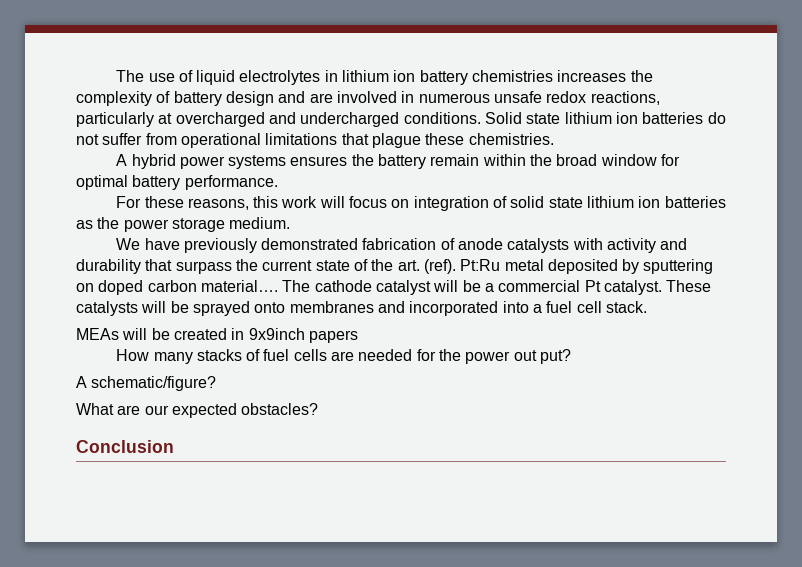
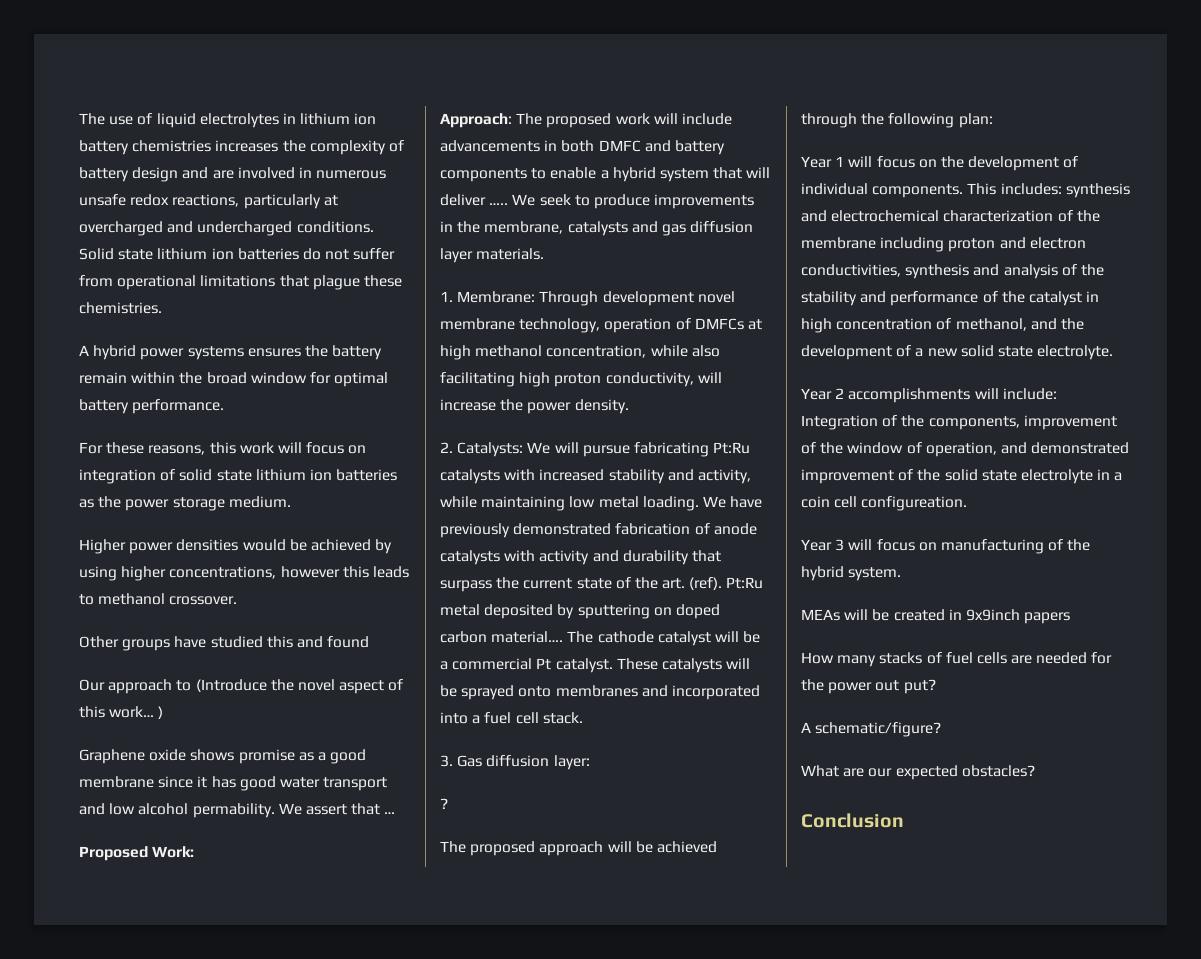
+ Higher power densities would be achieved by using higher concentrations, however this leads to methanol crossover.
+ Other groups have studied this and found
+ Our approach to (Introduce the novel aspect of this work… )
+ Graphene oxide shows promise as a good membrane since it has good water transport and low alcohol permability. We assert that …
+ Proposed Work:
+ Approach: The proposed work will include advancements in both DMFC and battery components to enable a hybrid system that will deliver ….. We seek to produce improvements in the membrane, catalysts and gas diffusion layer materials.
+ 1. Membrane: Through development novel membrane technology, operation of DMFCs at high methanol concentration, while also facilitating high proton conductivity, will increase the power density.
+ 2. Catalysts: We will pursue fabricating Pt:Ru catalysts with increased stability and activity, while maintaining low metal loading.
+ 3. Gas diffusion layer:
+ ?
+ The proposed approach will be achieved through the following plan:
+ Year 1 will focus on the development of individual components. This includes: synthesis and electrochemical characterization of the membrane including proton and electron conductivities, synthesis and analysis of the stability and performance of the catalyst in high concentration of methanol, and the development of a new solid state electrolyte.
+ Year 2 accomplishments will include: Integration of the components, improvement of the window of operation, and demonstrated improvement of the solid state electrolyte in a coin cell configureation.
+ Year 3 will focus on manufacturing of the hybrid system.

